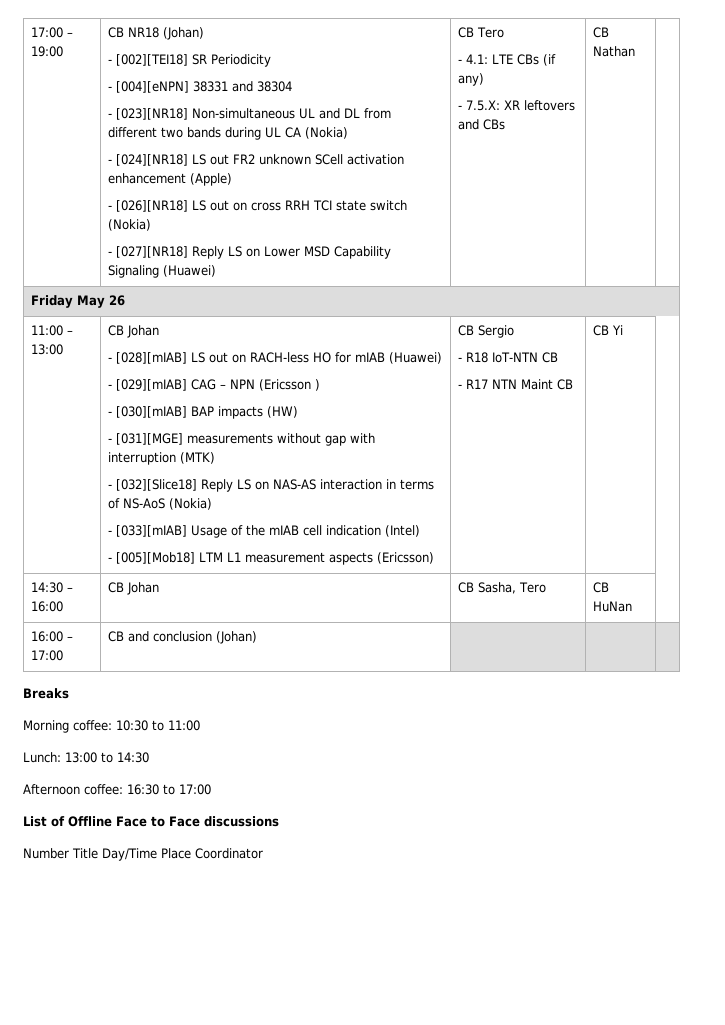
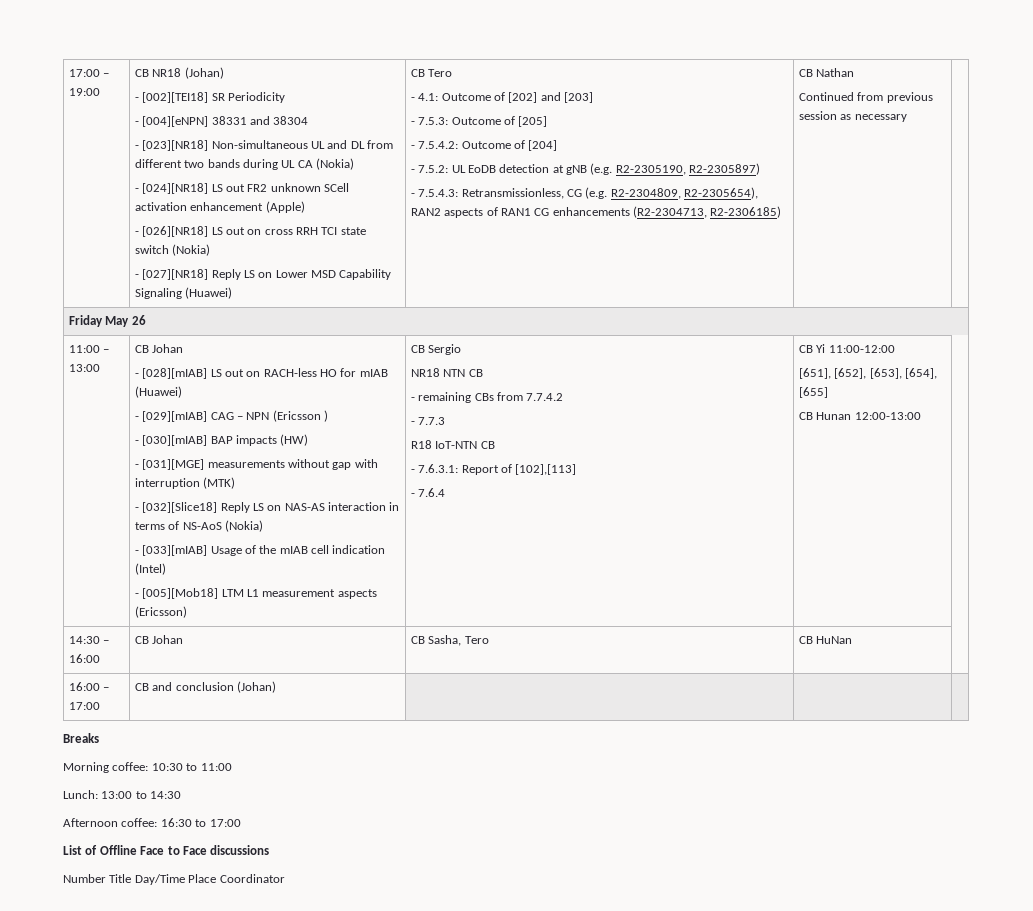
- - 4.1: LTE CBs (if any)
- - 7.5.X: XR leftovers and CBs | CB Nathan
+ - 4.1: Outcome of [202] and [203]
+ - 7.5.3: Outcome of [205]
+ - 7.5.4.2: Outcome of [204]
+ - 7.5.2: UL EoDB detection at gNB (e.g. R2-2305190, R2-2305897)
+ - 7.5.4.3: Retransmissionless, CG (e.g. R2-2304809, R2-2305654), RAN2 aspects of RAN1 CG enhancements (R2-2304713, R2-2306185) | CB Nathan
+ Continued from previous session as necessary
- - R18 IoT-NTN CB
- - R17 NTN Maint CB | CB Yi
+ NR18 NTN CB
+ - remaining CBs from 7.7.4.2
+ - 7.7.3
+ R18 IoT-NTN CB
+ - 7.6.3.1: Report of [102],[113]
+ - 7.6.4 | CB Yi 11:00-12:00
+ [651], [652], [653], [654], [655]
+ CB Hunan 12:00-13:00

